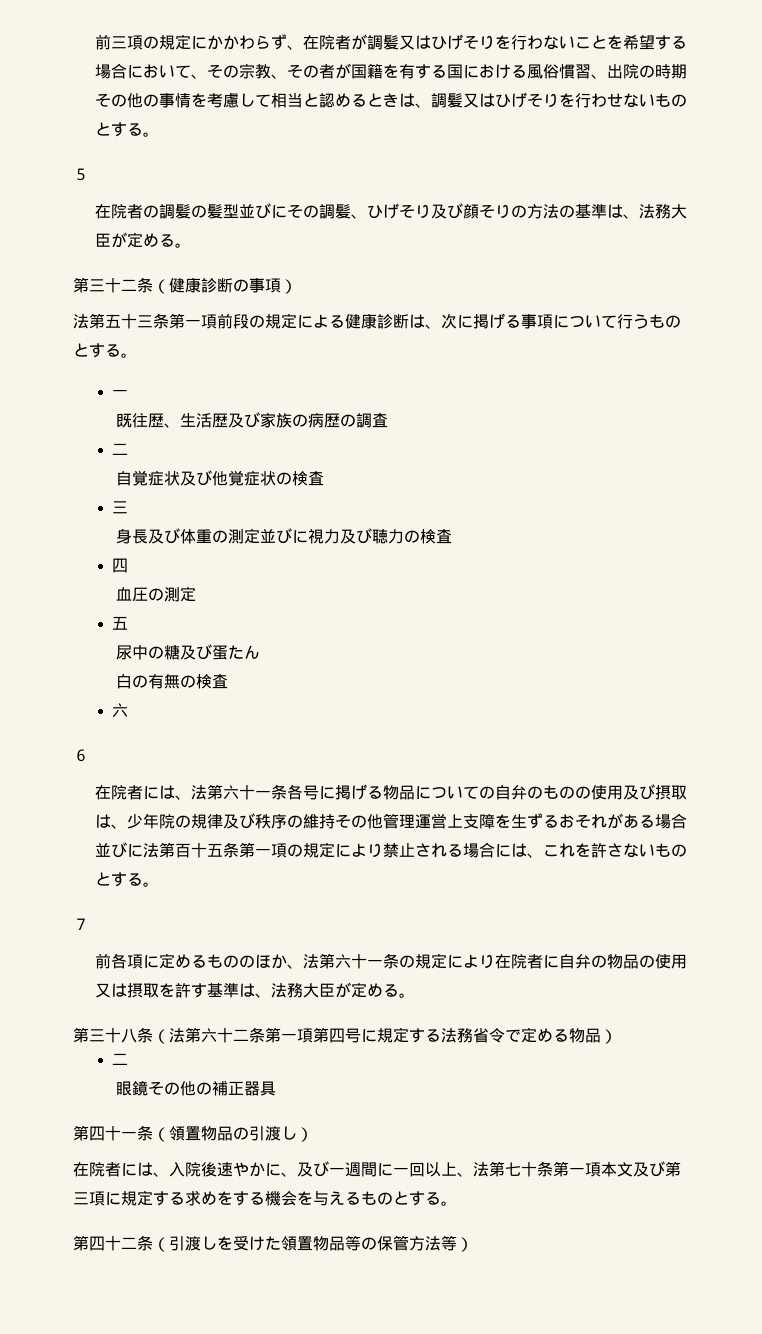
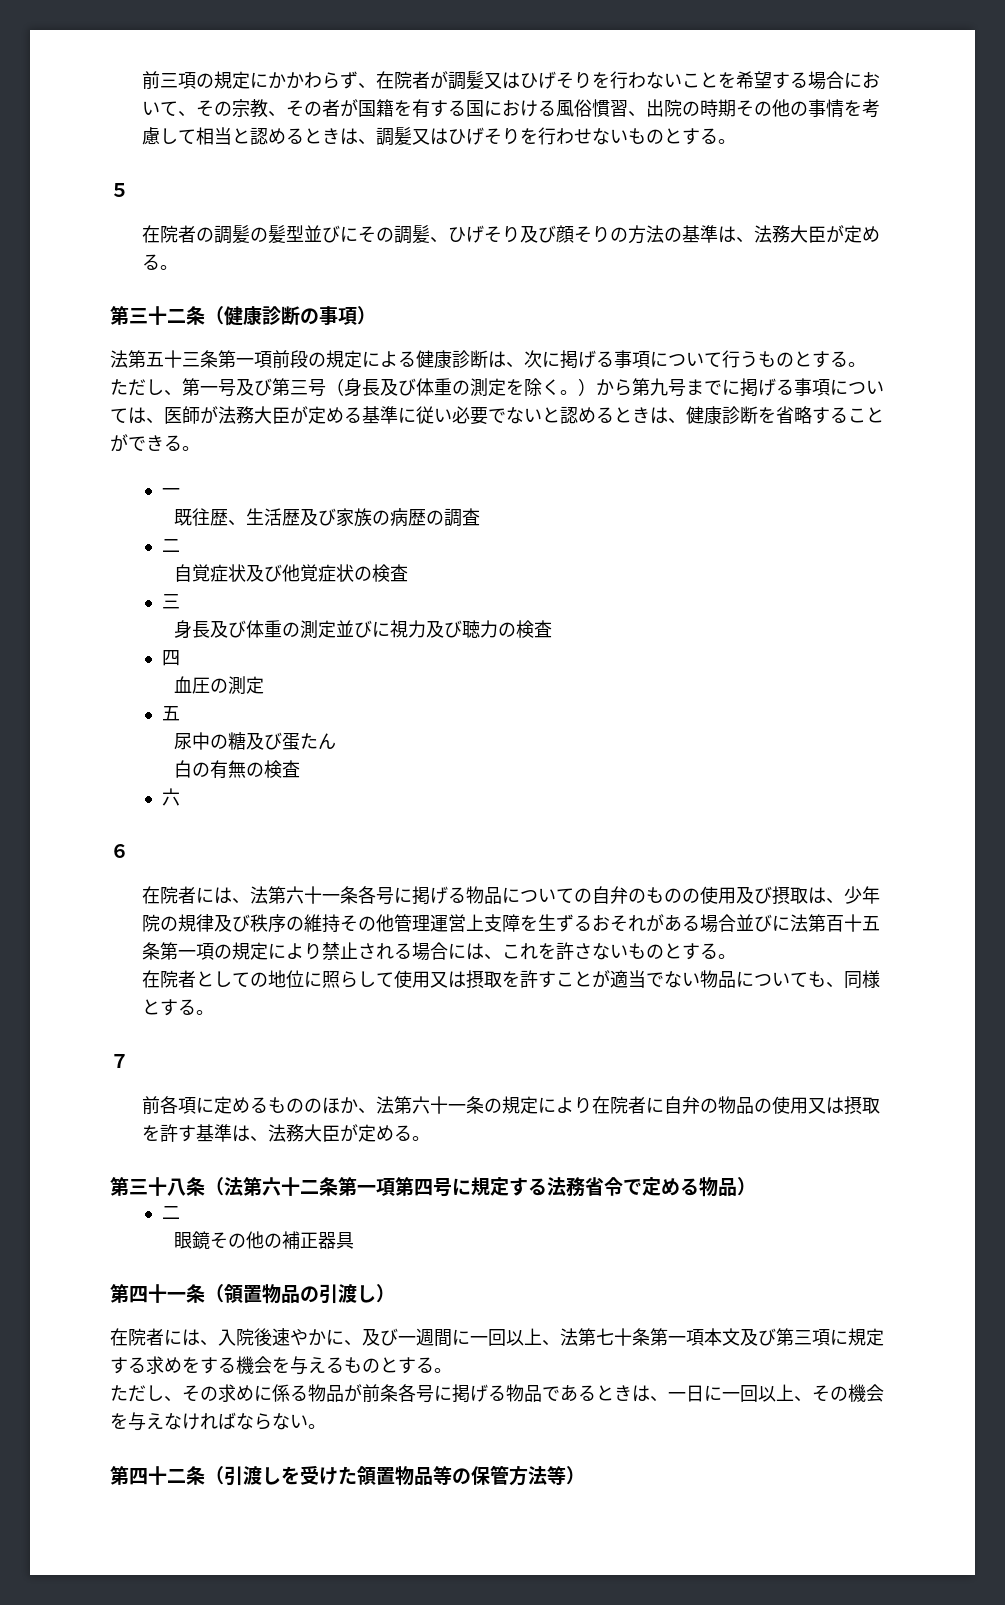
+ ただし、第一号及び第三号（身長及び体重の測定を除く。）から第九号までに掲げる事項については、医師が法務大臣が定める基準に従い必要でないと認めるときは、健康診断を省略することができる。
+ 在院者としての地位に照らして使用又は摂取を許すことが適当でない物品についても、同様とする。
+ ただし、その求めに係る物品が前条各号に掲げる物品であるときは、一日に一回以上、その機会を与えなければならない。

